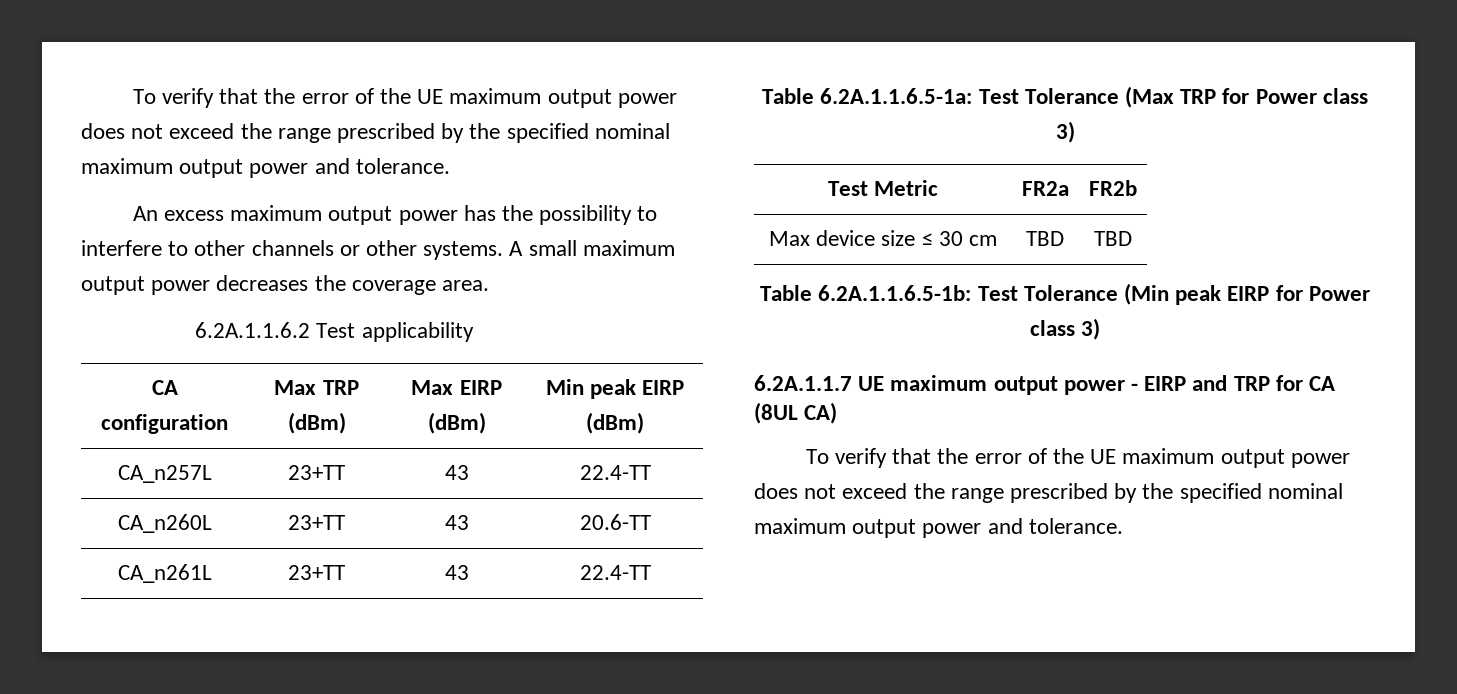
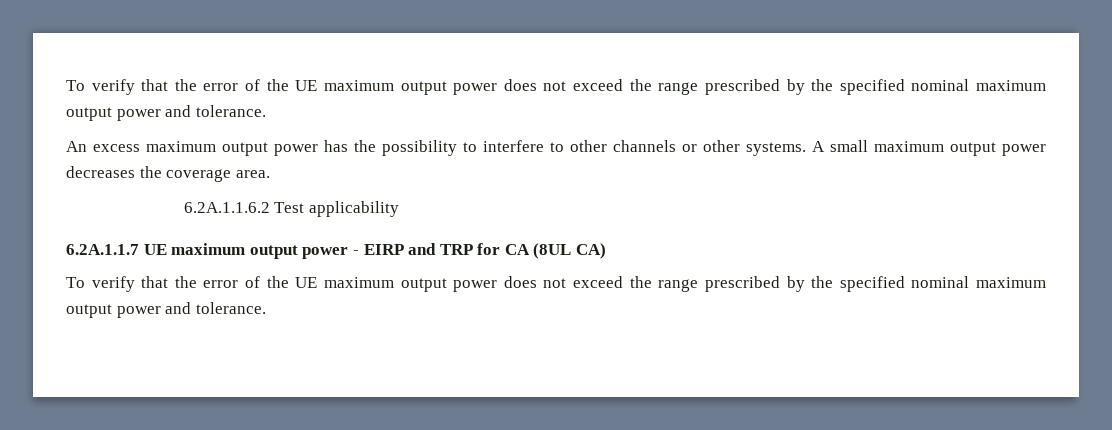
- CA configuration | Max TRP (dBm) | Max EIRP (dBm) | Min peak EIRP (dBm)
- CA_n257L | 23+TT | 43 | 22.4-TT
- CA_n260L | 23+TT | 43 | 20.6-TT
- CA_n261L | 23+TT | 43 | 22.4-TT
- Table 6.2A.1.1.6.5-1a: Test Tolerance (Max TRP for Power class 3)
- Test Metric | FR2a | FR2b
- Max device size ≤ 30 cm | TBD | TBD
- Table 6.2A.1.1.6.5-1b: Test Tolerance (Min peak EIRP for Power class 3)

